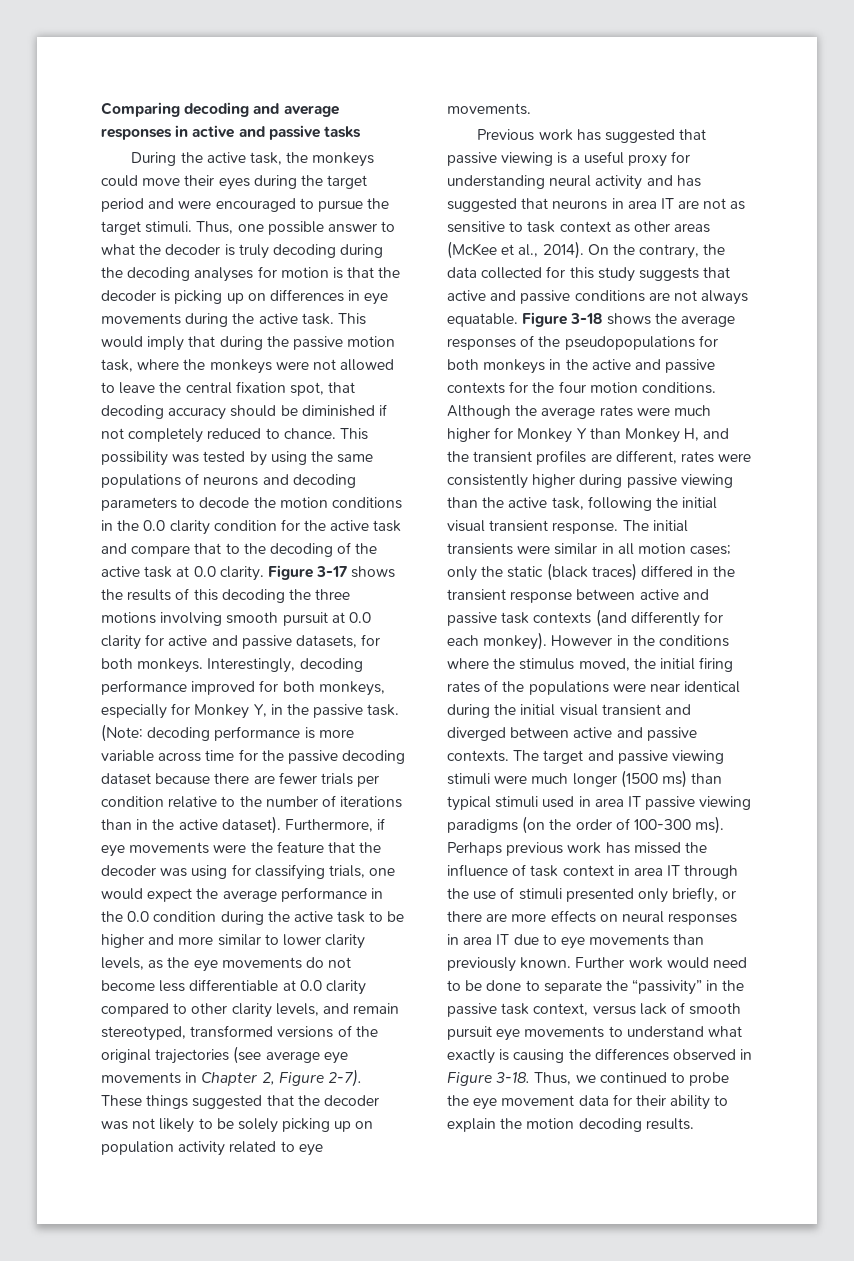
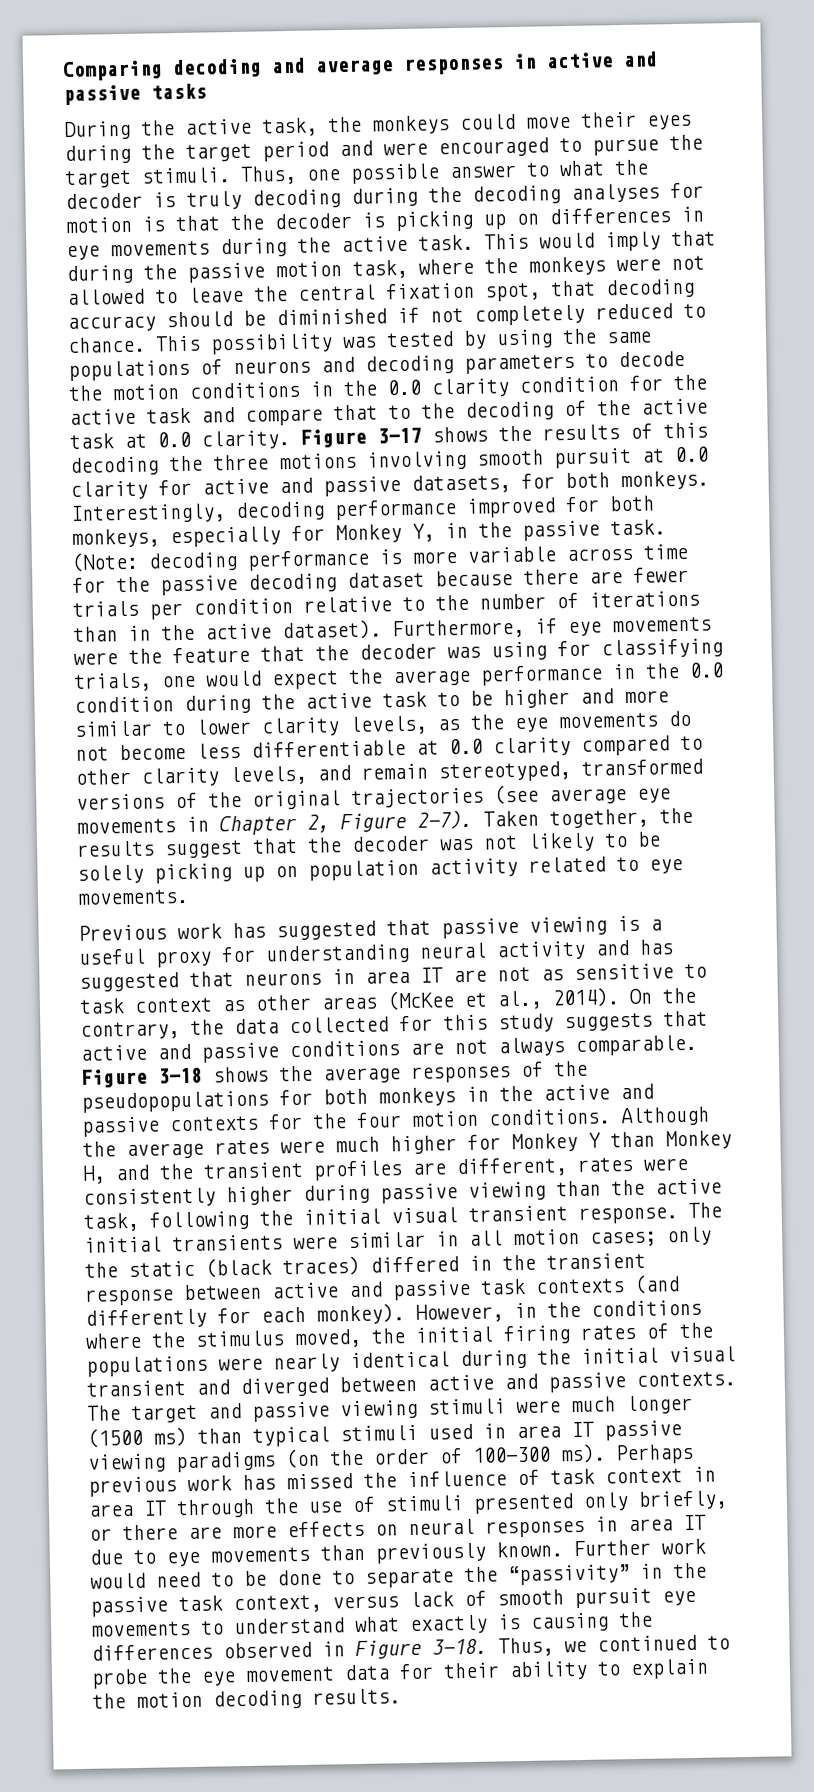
- These things suggested that the decoder was not likely to be solely picking up on population activity related to eye movements.
+ Taken together, the results suggest that the decoder was not likely to be solely picking up on population activity related to eye movements.
- On the contrary, the data collected for this study suggests that active and passive conditions are not always equatable.
+ On the contrary, the data collected for this study suggests that active and passive conditions are not always comparable.
- However in the conditions where the stimulus moved, the initial firing rates of the populations were near identical during the initial visual transient and diverged between active and passive contexts.
+ However, in the conditions where the stimulus moved, the initial firing rates of the populations were nearly identical during the initial visual transient and diverged between active and passive contexts.

